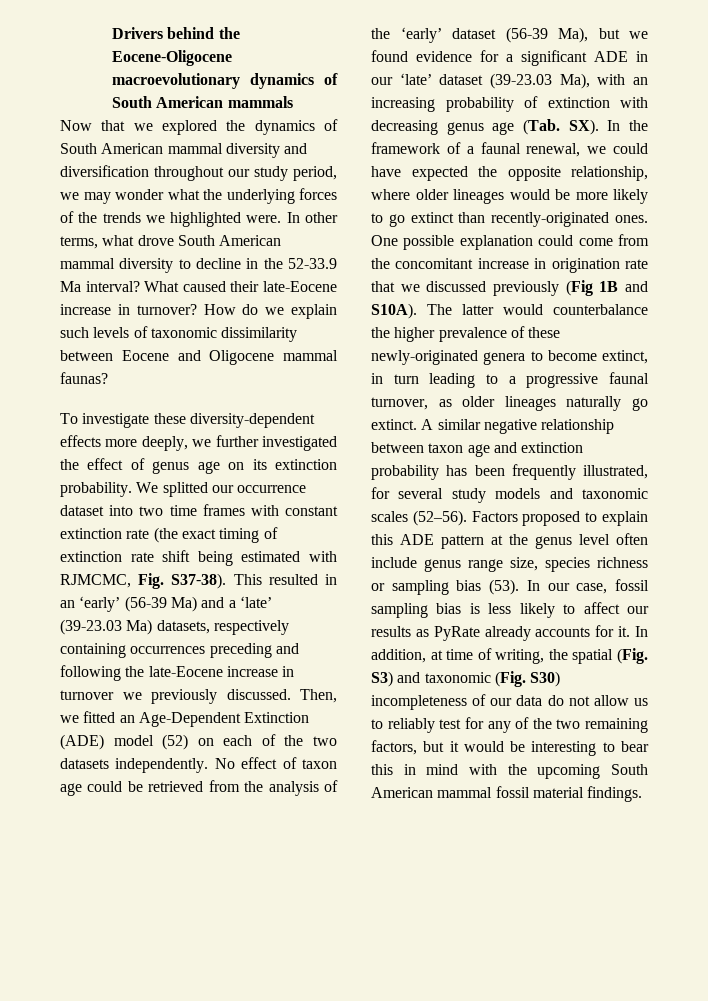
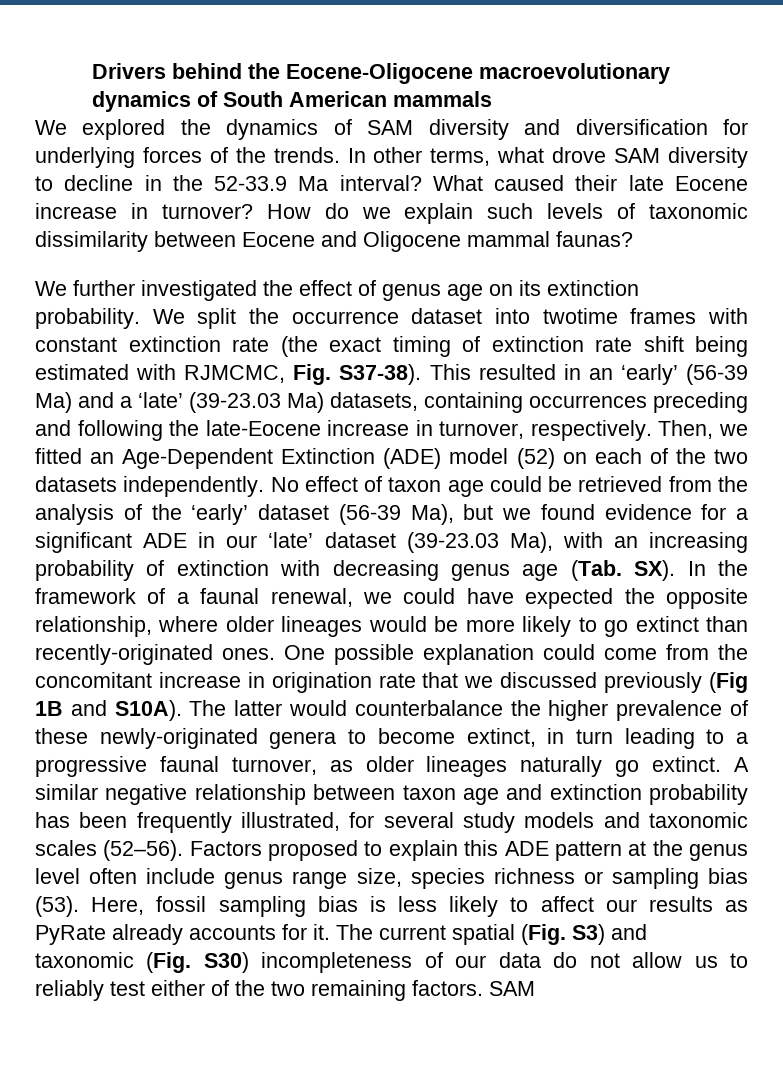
- Now that we explored the dynamics of South American mammal diversity and diversification throughout our study period, we may wonder what the underlying forces of the trends we highlighted were.
+ We explored the dynamics of SAM diversity and diversification for underlying forces of the trends.
- In other terms, what drove South American mammal diversity to decline in the 52-33.9 Ma interval?
+ In other terms, what drove SAM diversity to decline in the 52-33.9 Ma interval?
- What caused their late-Eocene increase in turnover?
+ What caused their late Eocene increase in turnover?
- To investigate these diversity-dependent effects more deeply, we further investigated the effect of genus age on its extinction probability.
+ We further investigated the effect of genus age on its extinction probability.
- We splitted our occurrence dataset into two time frames with constant extinction rate (the exact timing of extinction rate shift being estimated with RJMCMC, Fig. S37-38).
+ We split the occurrence dataset into twotime frames with constant extinction rate (the exact timing of extinction rate shift being estimated with RJMCMC, Fig. S37-38).
- This resulted in an ‘early’ (56-39 Ma) and a ‘late’ (39-23.03 Ma) datasets, respectively containing occurrences preceding and following the late-Eocene increase in turnover we previously discussed.
+ This resulted in an ‘early’ (56-39 Ma) and a ‘late’ (39-23.03 Ma) datasets, containing occurrences preceding and following the late-Eocene increase in turnover, respectively.
- In our case, fossil sampling bias is less likely to affect our results as PyRate already accounts for it.
+ Here, fossil sampling bias is less likely to affect our results as PyRate already accounts for it.
- In addition, at time of writing, the spatial (Fig. S3) and taxonomic (Fig. S30) incompleteness of our data do not allow us to reliably test for any of the two remaining factors, but it would be interesting to bear this in mind with the upcoming South American mammal fossil material findings.
+ The current spatial (Fig. S3) and taxonomic (Fig. S30) incompleteness of our data do not allow us to reliably test either of the two remaining factors. SAM

